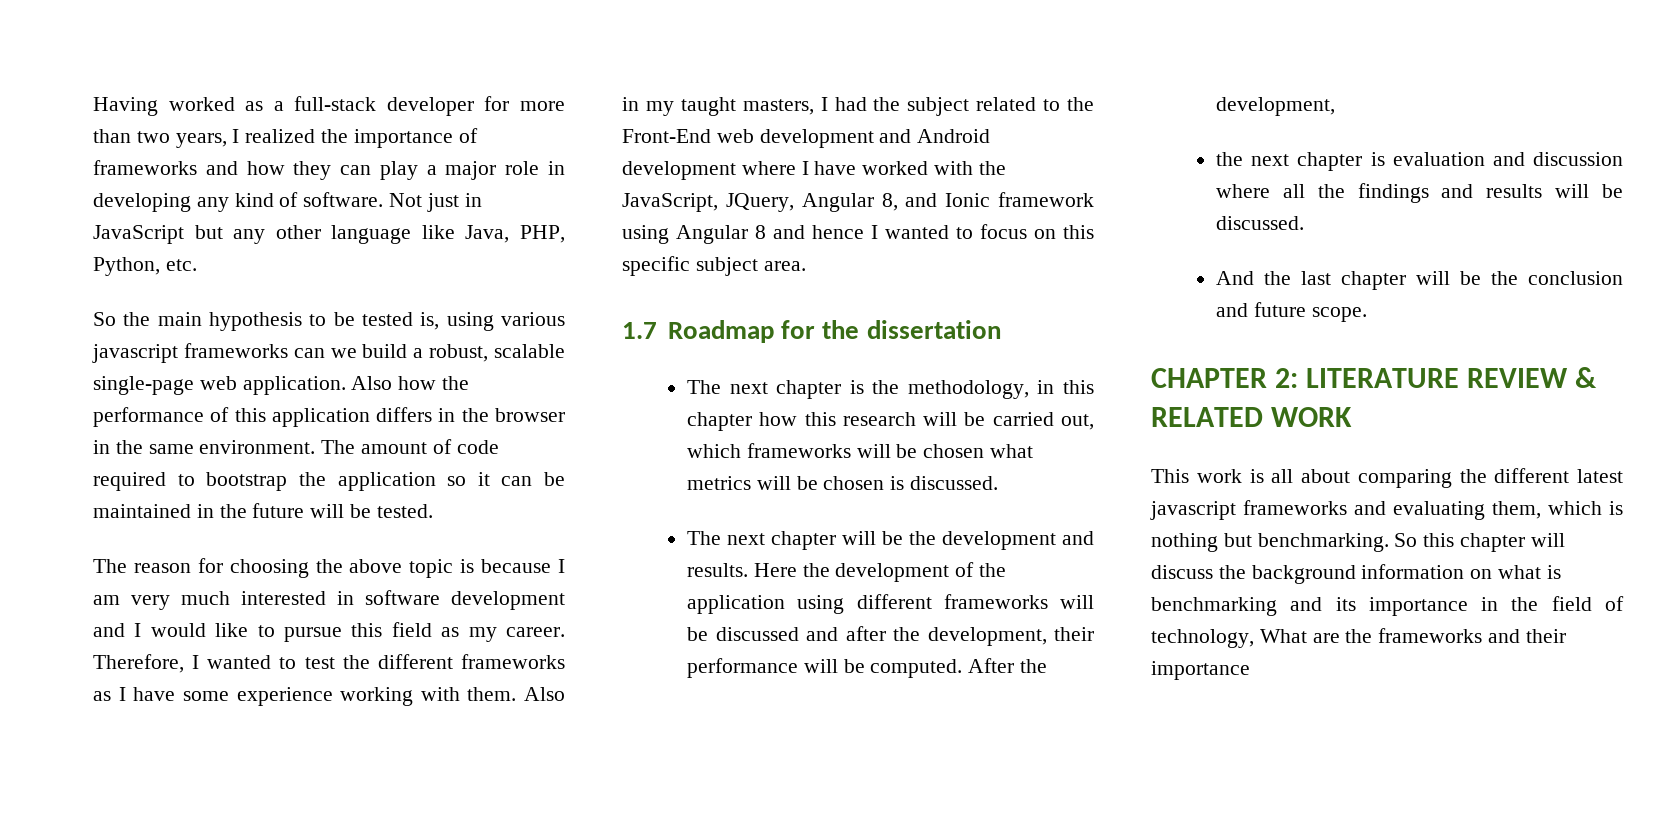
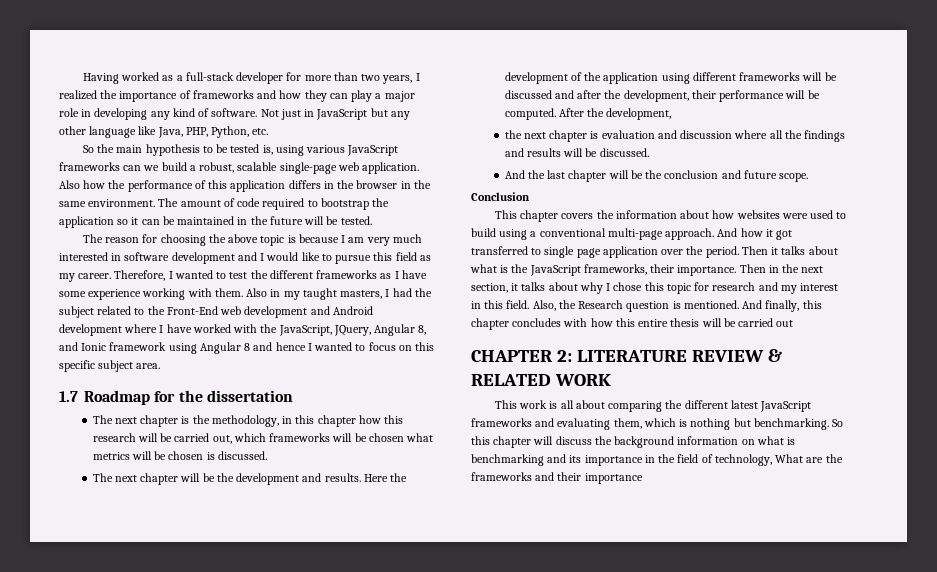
- So the main hypothesis to be tested is, using various javascript frameworks can we build a robust, scalable single-page web application.
+ So the main hypothesis to be tested is, using various JavaScript frameworks can we build a robust, scalable single-page web application.
+ Conclusion
+ This chapter covers the information about how websites were used to build using a conventional multi-page approach. And how it got transferred to single page application over the period. Then it talks about what is the JavaScript frameworks, their importance. Then in the next section, it talks about why I chose this topic for research and my interest in this field. Also, the Research question is mentioned. And finally, this chapter concludes with how this entire thesis will be carried out
- This work is all about comparing the different latest javascript frameworks and evaluating them, which is nothing but benchmarking.
+ This work is all about comparing the different latest JavaScript frameworks and evaluating them, which is nothing but benchmarking.

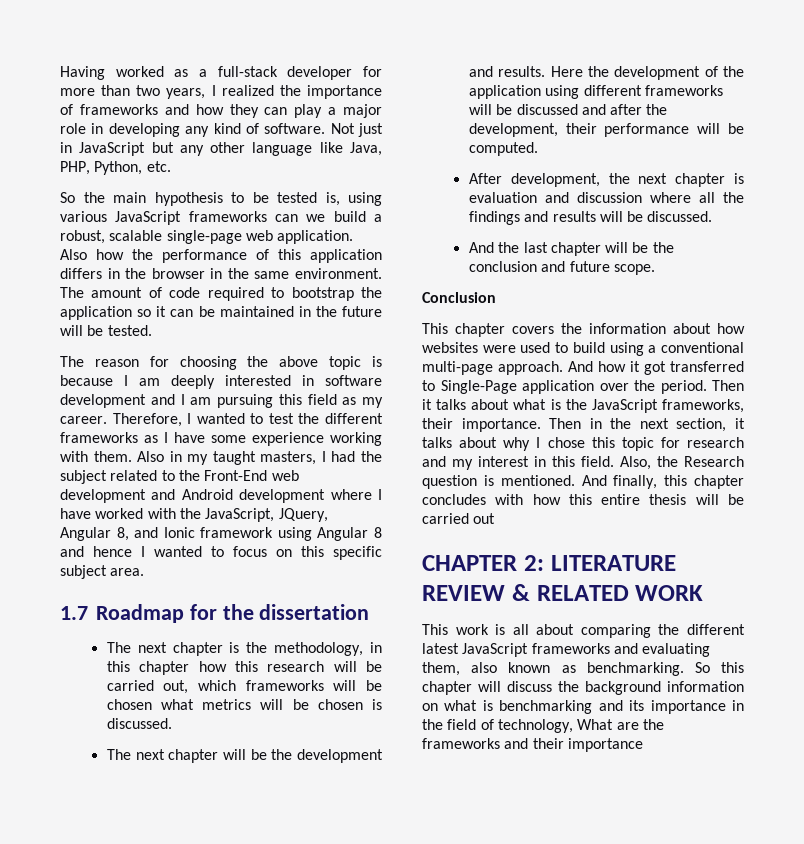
- The reason for choosing the above topic is because I am very much interested in software development and I would like to pursue this field as my career.
+ The reason for choosing the above topic is because I am deeply interested in software development and I am pursuing this field as my career.
- Here the development of the application using different frameworks will be discussed and after the development, their performance will be computed. After the development,
- the next chapter is evaluation and discussion where all the findings and results will be discussed.
+ Here the development of the application using different frameworks will be discussed and after the development, their performance will be computed.
+ After development, the next chapter is evaluation and discussion where all the findings and results will be discussed.
- And how it got transferred to single page application over the period.
+ And how it got transferred to Single-Page application over the period.
- This work is all about comparing the different latest JavaScript frameworks and evaluating them, which is nothing but benchmarking.
+ This work is all about comparing the different latest JavaScript frameworks and evaluating them, also known as benchmarking.

